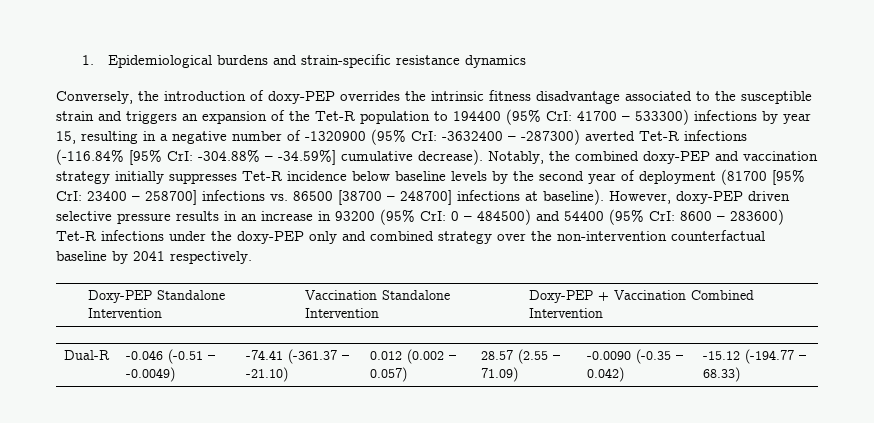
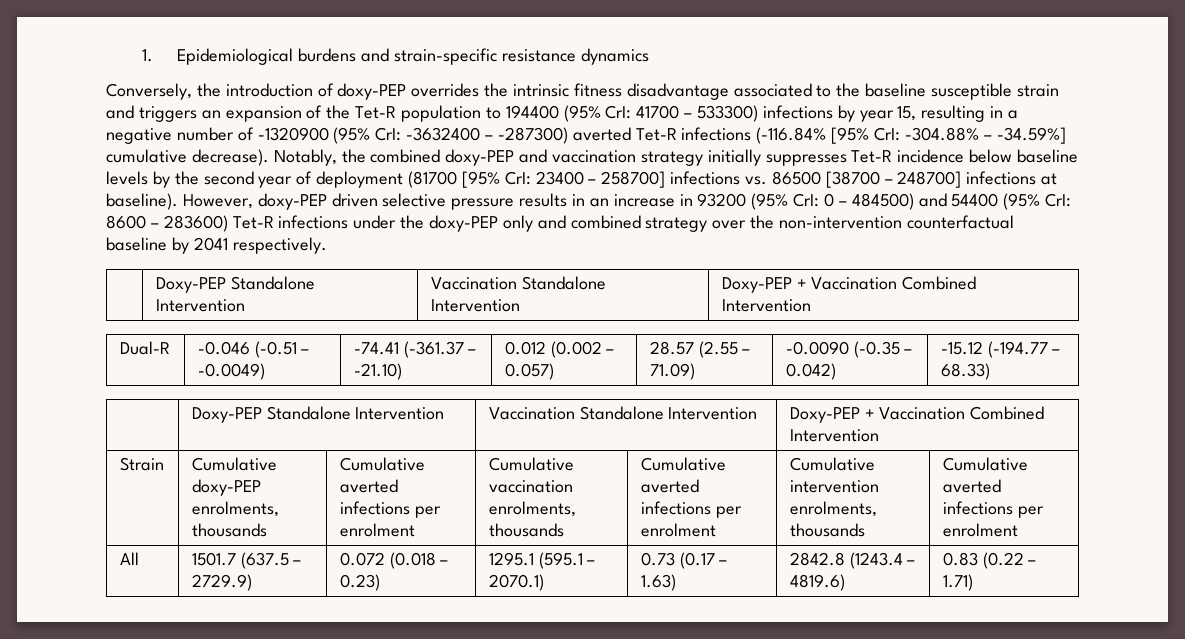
- Conversely, the introduction of doxy-PEP overrides the intrinsic fitness disadvantage associated to the susceptible strain and triggers an expansion of the Tet-R population to 194400 (95% CrI: 41700 – 533300) infections by year 15, resulting in a negative number of -1320900 (95% CrI: -3632400 – -287300) averted Tet-R infections (-116.84% [95% CrI: -304.88% – -34.59%] cumulative decrease).
+ Conversely, the introduction of doxy-PEP overrides the intrinsic fitness disadvantage associated to the baseline susceptible strain and triggers an expansion of the Tet-R population to 194400 (95% CrI: 41700 – 533300) infections by year 15, resulting in a negative number of -1320900 (95% CrI: -3632400 – -287300) averted Tet-R infections (-116.84% [95% CrI: -304.88% – -34.59%] cumulative decrease).
  Dual-R | -0.046 (-0.51 – -0.0049) | -74.41 (-361.37 – -21.10) | 0.012 (0.002 – 0.057) | 28.57 (2.55 – 71.09) | -0.0090 (-0.35 – 0.042) | -15.12 (-194.77 – 68.33)
+ | Doxy-PEP Standalone Intervention | Vaccination Standalone Intervention | Doxy-PEP + Vaccination Combined Intervention
+ Strain | Cumulative doxy-PEP enrolments, thousands | Cumulative averted infections per enrolment | Cumulative vaccination enrolments, thousands | Cumulative averted infections per enrolment | Cumulative intervention enrolments, thousands | Cumulative averted infections per enrolment
+ All | 1501.7 (637.5 – 2729.9) | 0.072 (0.018 – 0.23) | 1295.1 (595.1 – 2070.1) | 0.73 (0.17 – 1.63) | 2842.8 (1243.4 – 4819.6) | 0.83 (0.22 – 1.71)

